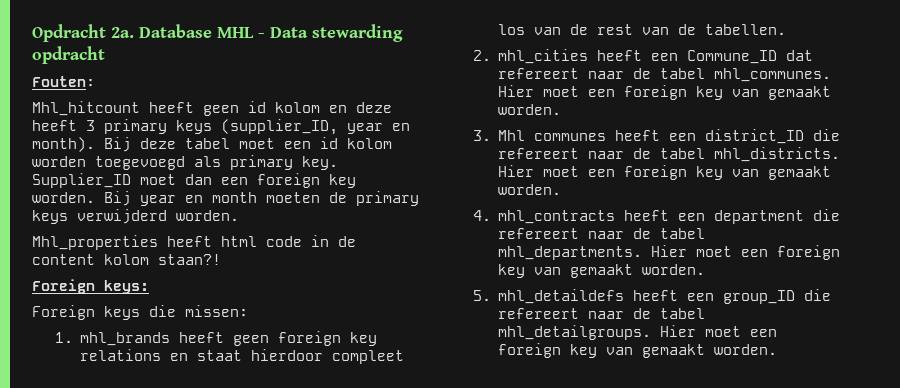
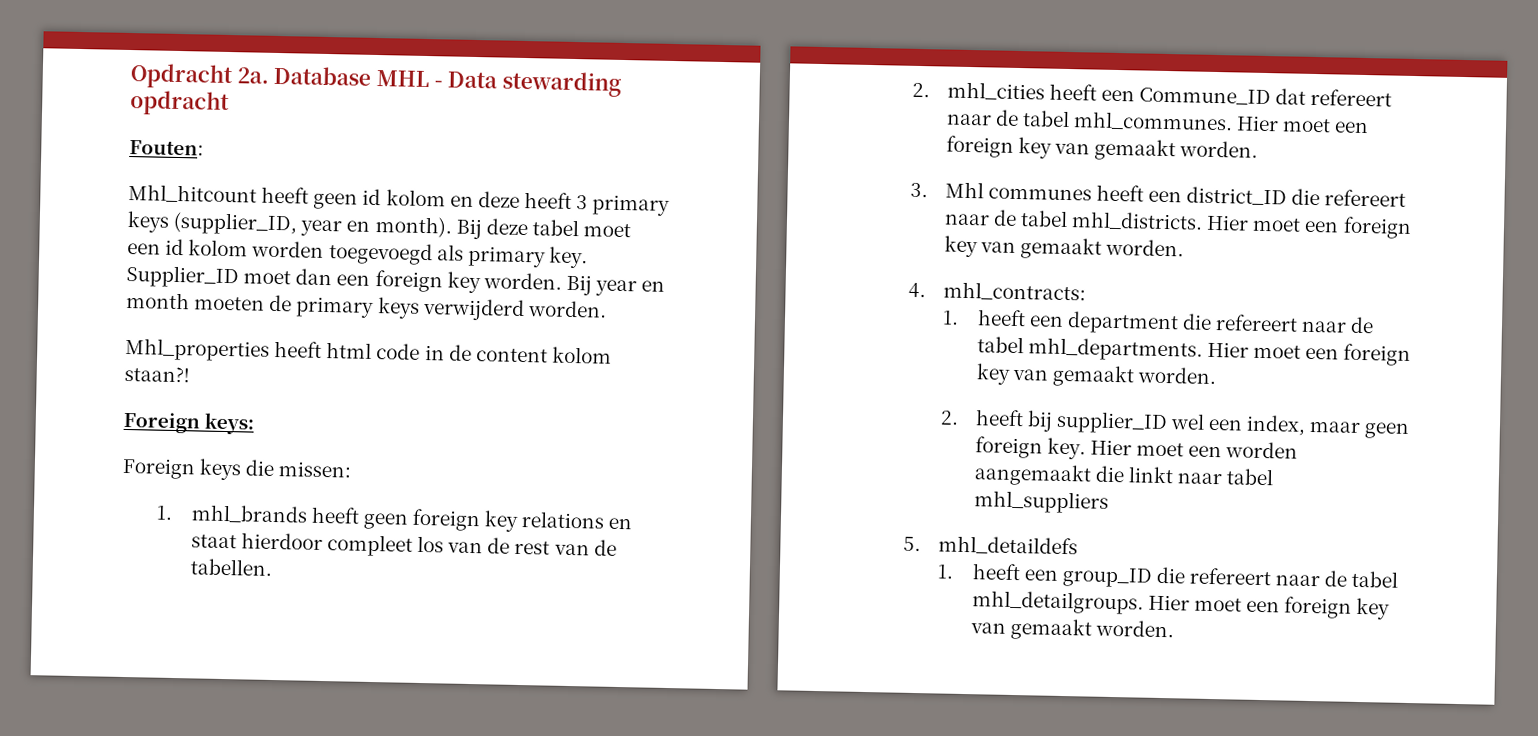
- 4. mhl_contracts heeft een department die refereert naar de tabel mhl_departments.
+ 4. mhl_contracts:
+ 1. heeft een department die refereert naar de tabel mhl_departments.
+ 2. heeft bij supplier_ID wel een index, maar geen foreign key. Hier moet een worden aangemaakt die linkt naar tabel mhl_suppliers
- 5. mhl_detaildefs heeft een group_ID die refereert naar de tabel mhl_detailgroups.
+ 5. mhl_detaildefs
+ 1. heeft een group_ID die refereert naar de tabel mhl_detailgroups.

